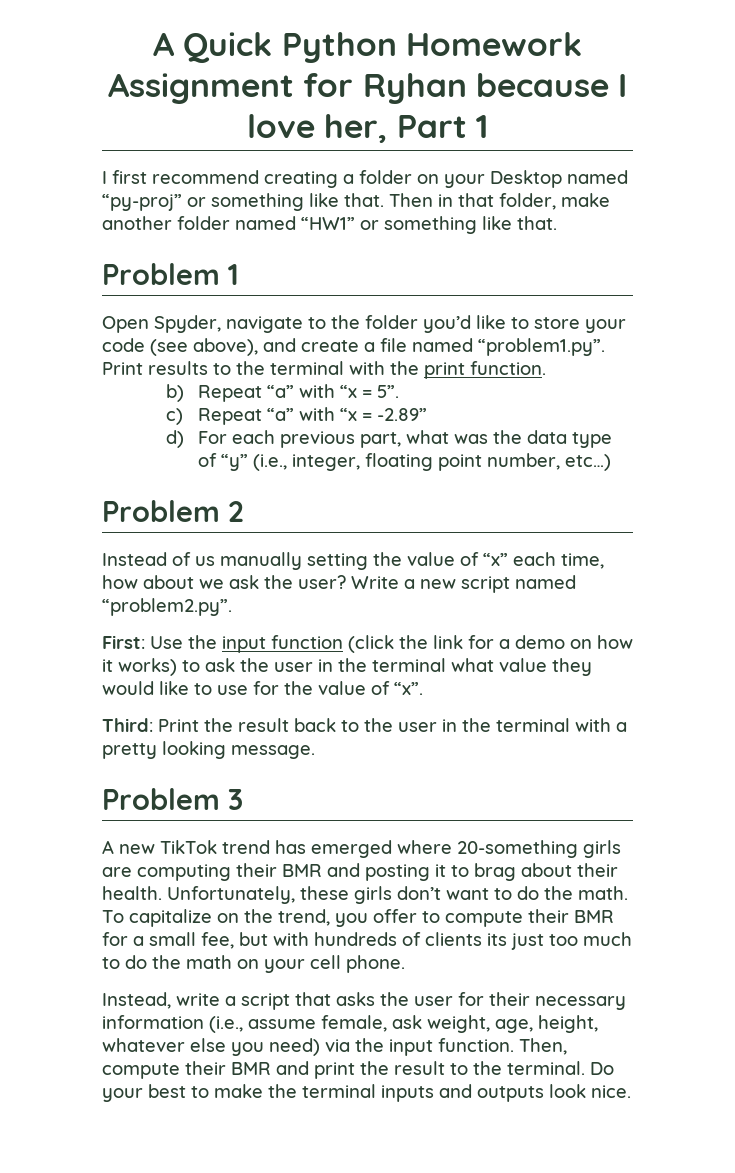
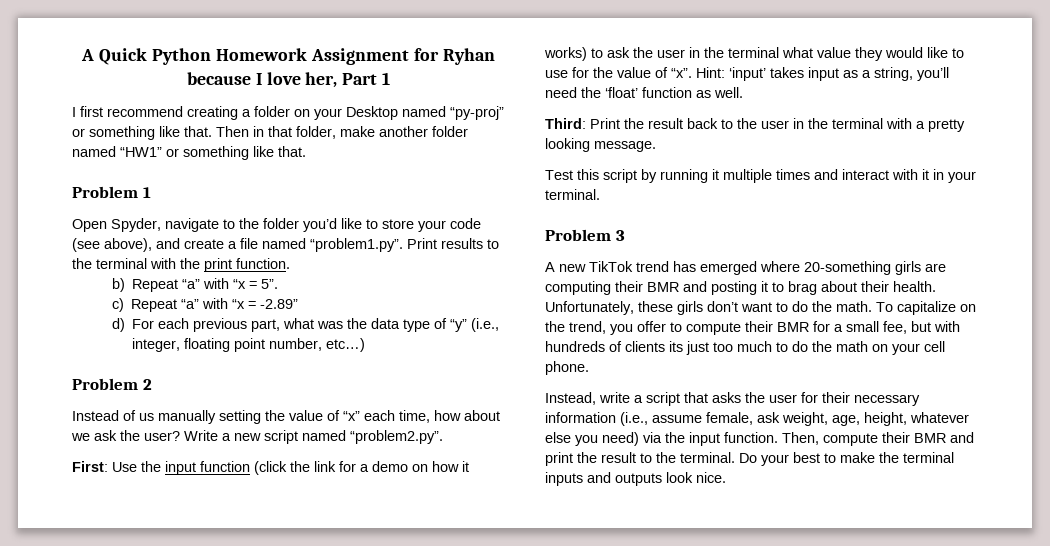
+ Hint: ‘input’ takes input as a string, you’ll need the ‘float’ function as well.
+ Test this script by running it multiple times and interact with it in your terminal.

